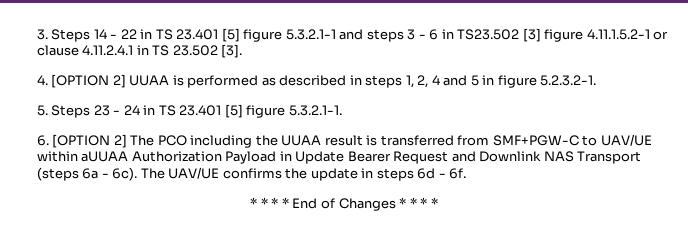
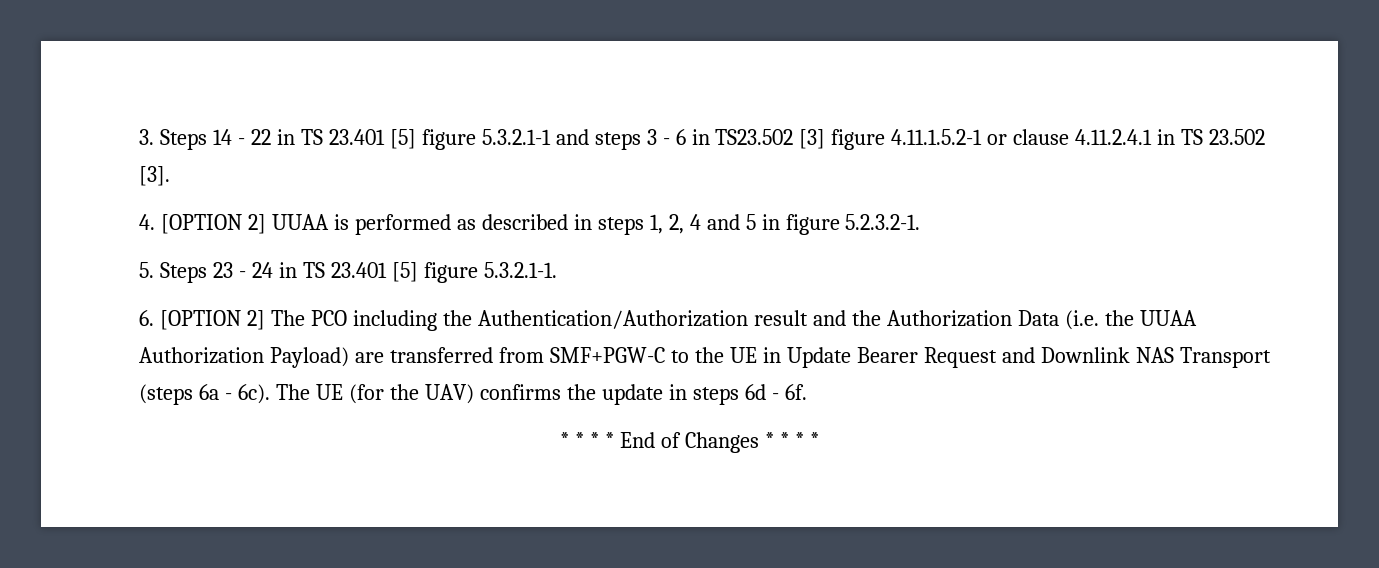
- 6. [OPTION 2] The PCO including the UUAA result is transferred from SMF+PGW-C to UAV/UE within aUUAA Authorization Payload in Update Bearer Request and Downlink NAS Transport (steps 6a - 6c).
+ 6. [OPTION 2] The PCO including the Authentication/Authorization result and the Authorization Data (i.e. the UUAA Authorization Payload) are transferred from SMF+PGW-C to the UE in Update Bearer Request and Downlink NAS Transport (steps 6a - 6c).
- The UAV/UE confirms the update in steps 6d - 6f.
+ The UE (for the UAV) confirms the update in steps 6d - 6f.

